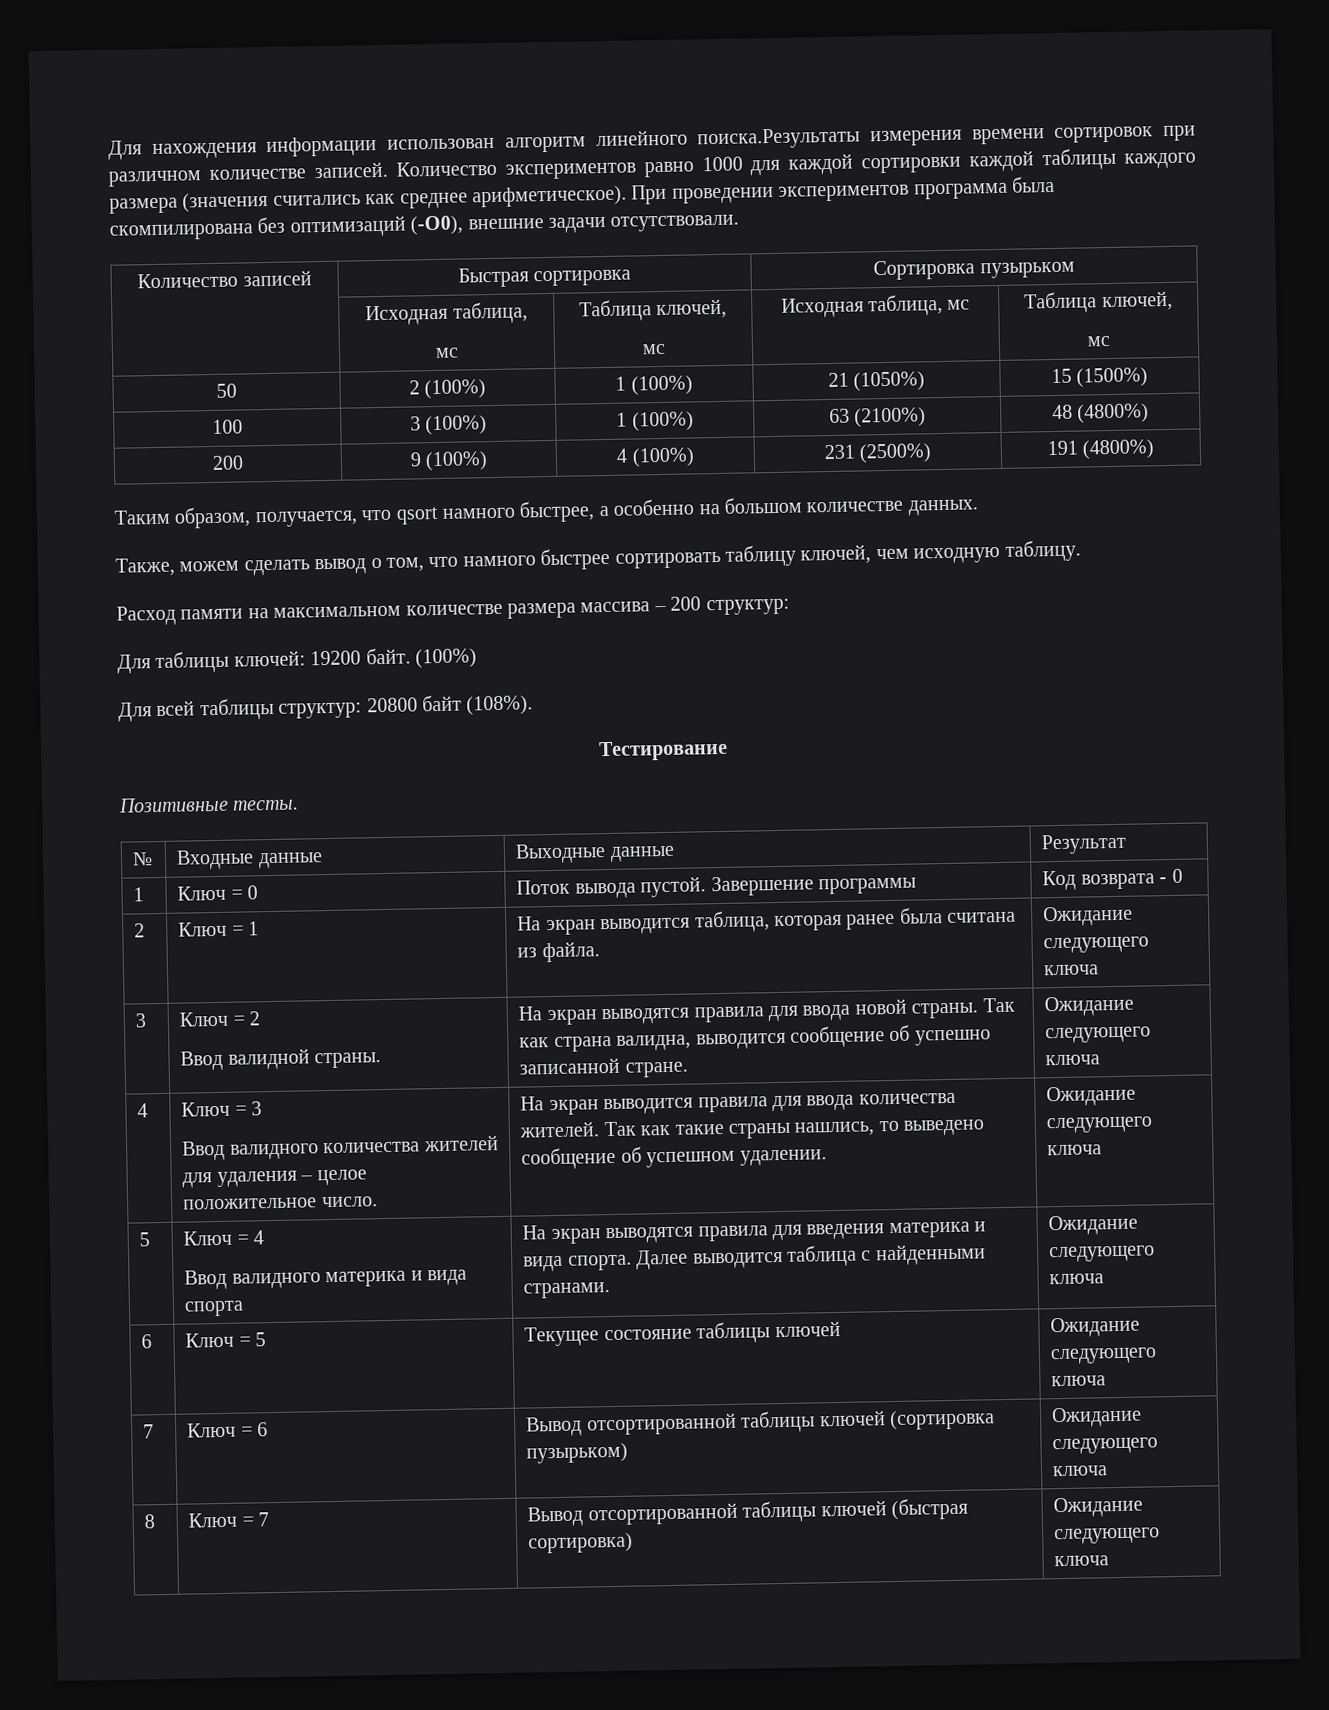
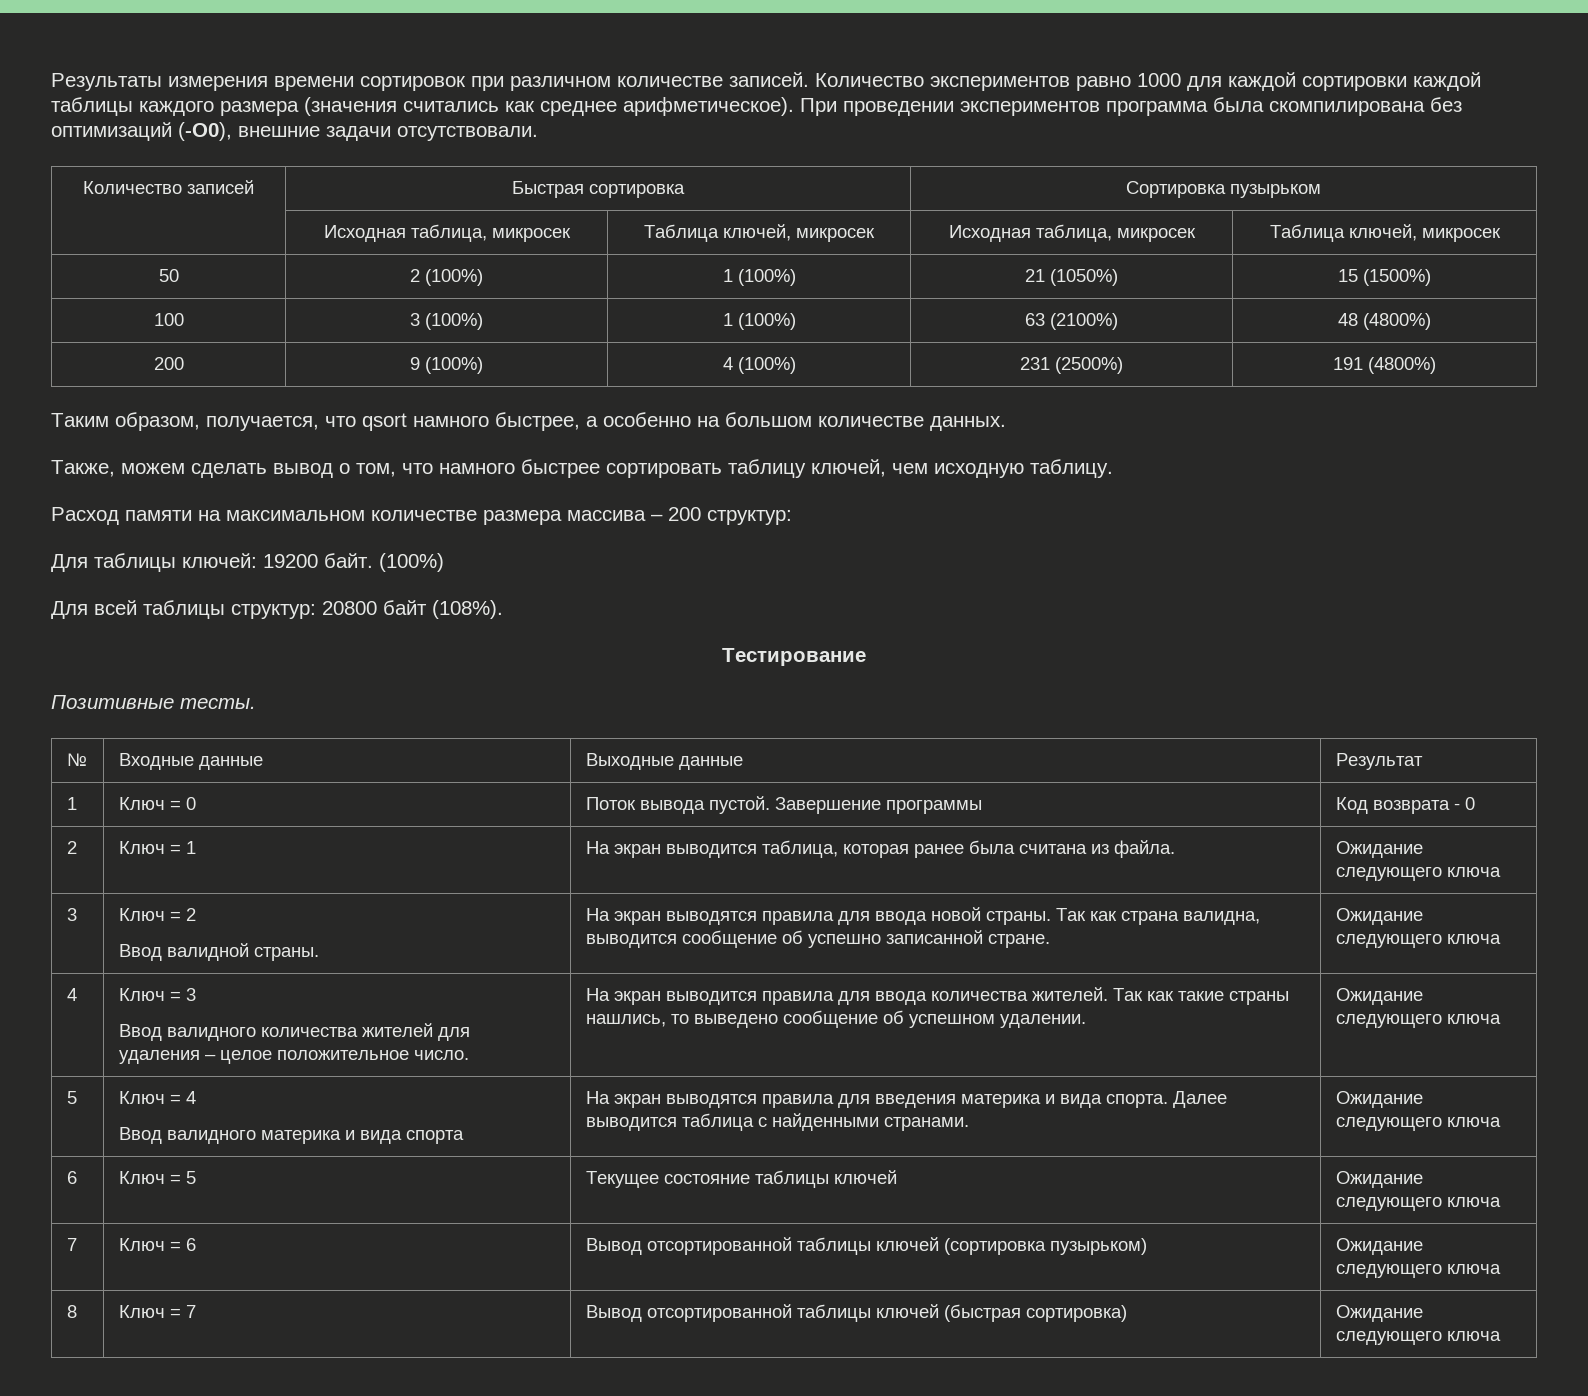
- Для нахождения информации использован алгоритм линейного поиска.Результаты измерения времени сортировок при различном количестве записей.
+ Результаты измерения времени сортировок при различном количестве записей.
  Количество записей | Быстрая сортировка | Сортировка пузырьком
- | Исходная таблица,
- мс | Таблица ключей,
- мс | Исходная таблица, мс | Таблица ключей,
- мс
+ | Исходная таблица, микросек | Таблица ключей, микросек | Исходная таблица, микросек | Таблица ключей, микросек

